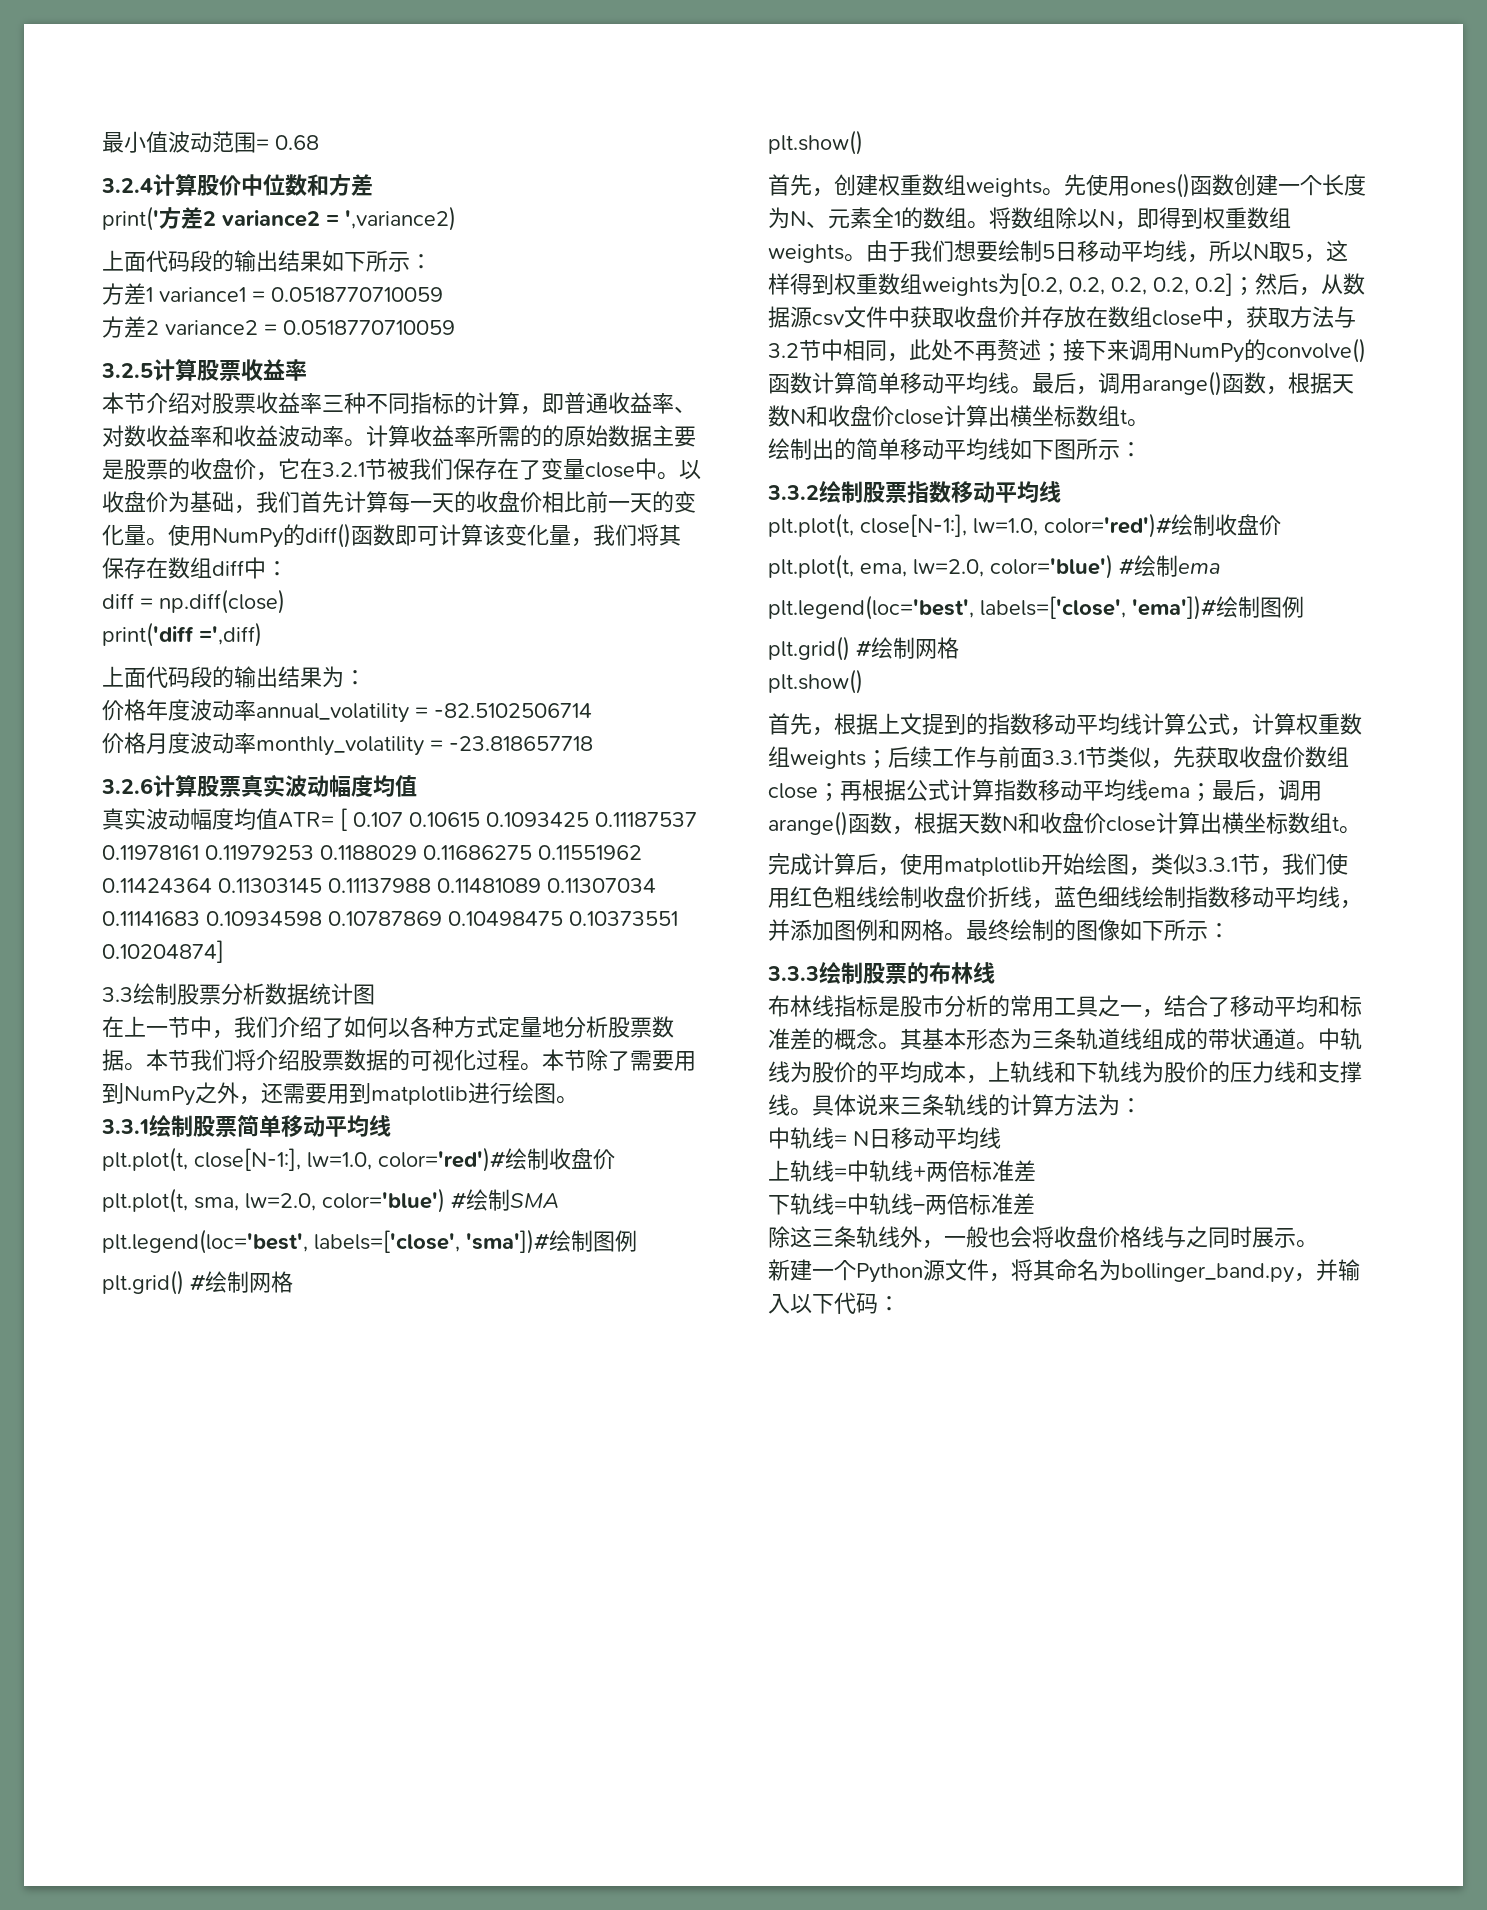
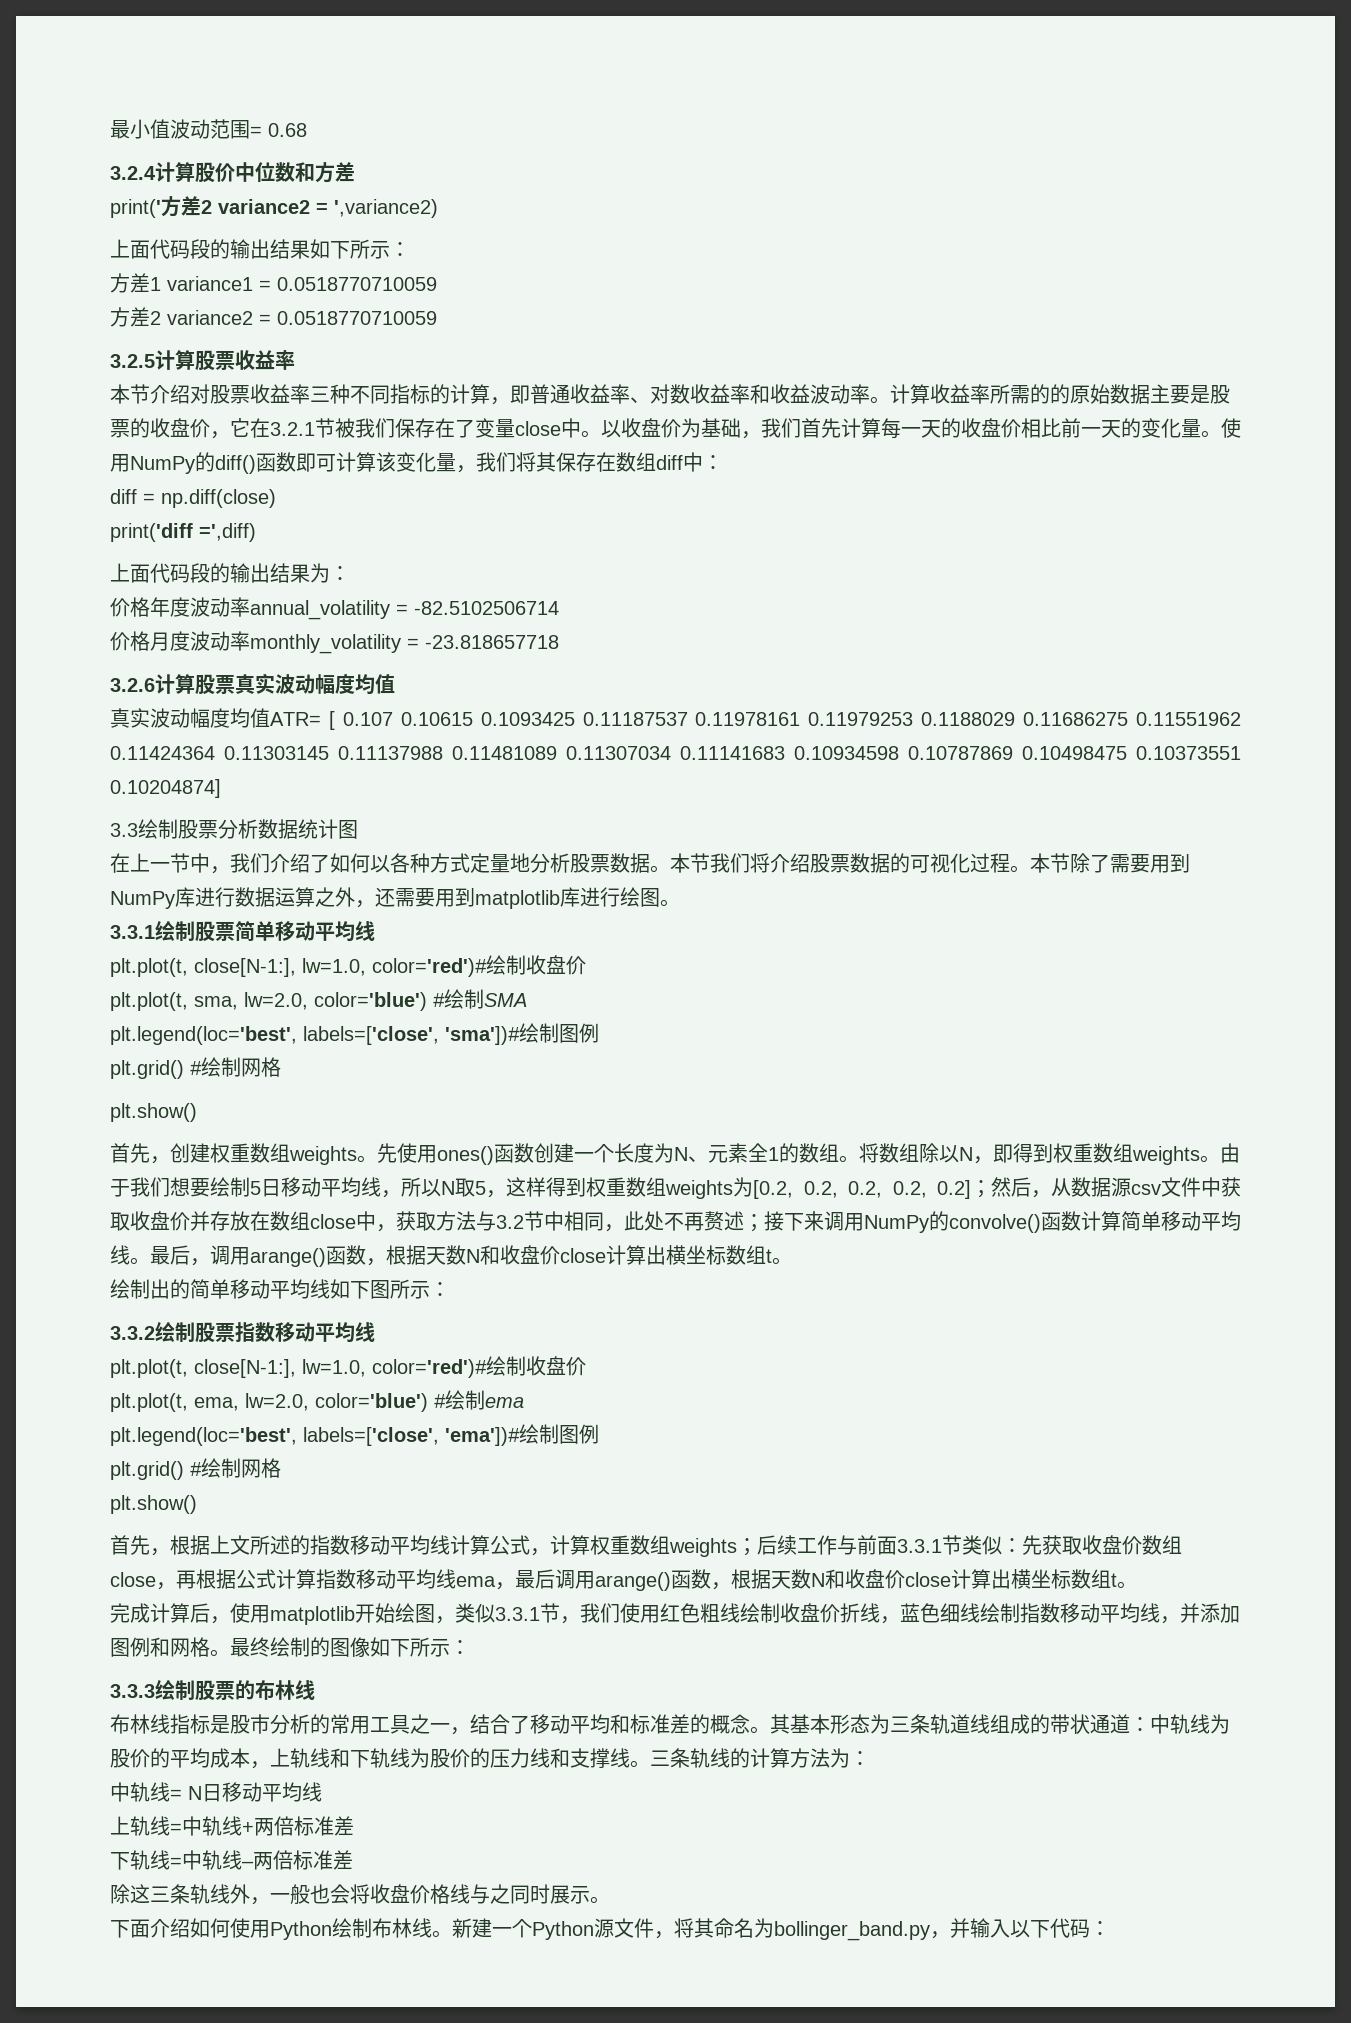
- 本节除了需要用到NumPy之外，还需要用到matplotlib进行绘图。
+ 本节除了需要用到NumPy库进行数据运算之外，还需要用到matplotlib库进行绘图。
- 首先，根据上文提到的指数移动平均线计算公式，计算权重数组weights；后续工作与前面3.3.1节类似，先获取收盘价数组close；再根据公式计算指数移动平均线ema；最后，调用arange()函数，根据天数N和收盘价close计算出横坐标数组t。
+ 首先，根据上文所述的指数移动平均线计算公式，计算权重数组weights；后续工作与前面3.3.1节类似：先获取收盘价数组close，再根据公式计算指数移动平均线ema，最后调用arange()函数，根据天数N和收盘价close计算出横坐标数组t。
- 其基本形态为三条轨道线组成的带状通道。中轨线为股价的平均成本，上轨线和下轨线为股价的压力线和支撑线。
+ 其基本形态为三条轨道线组成的带状通道：中轨线为股价的平均成本，上轨线和下轨线为股价的压力线和支撑线。
- 具体说来三条轨线的计算方法为：
+ 三条轨线的计算方法为：
+ 下面介绍如何使用Python绘制布林线。

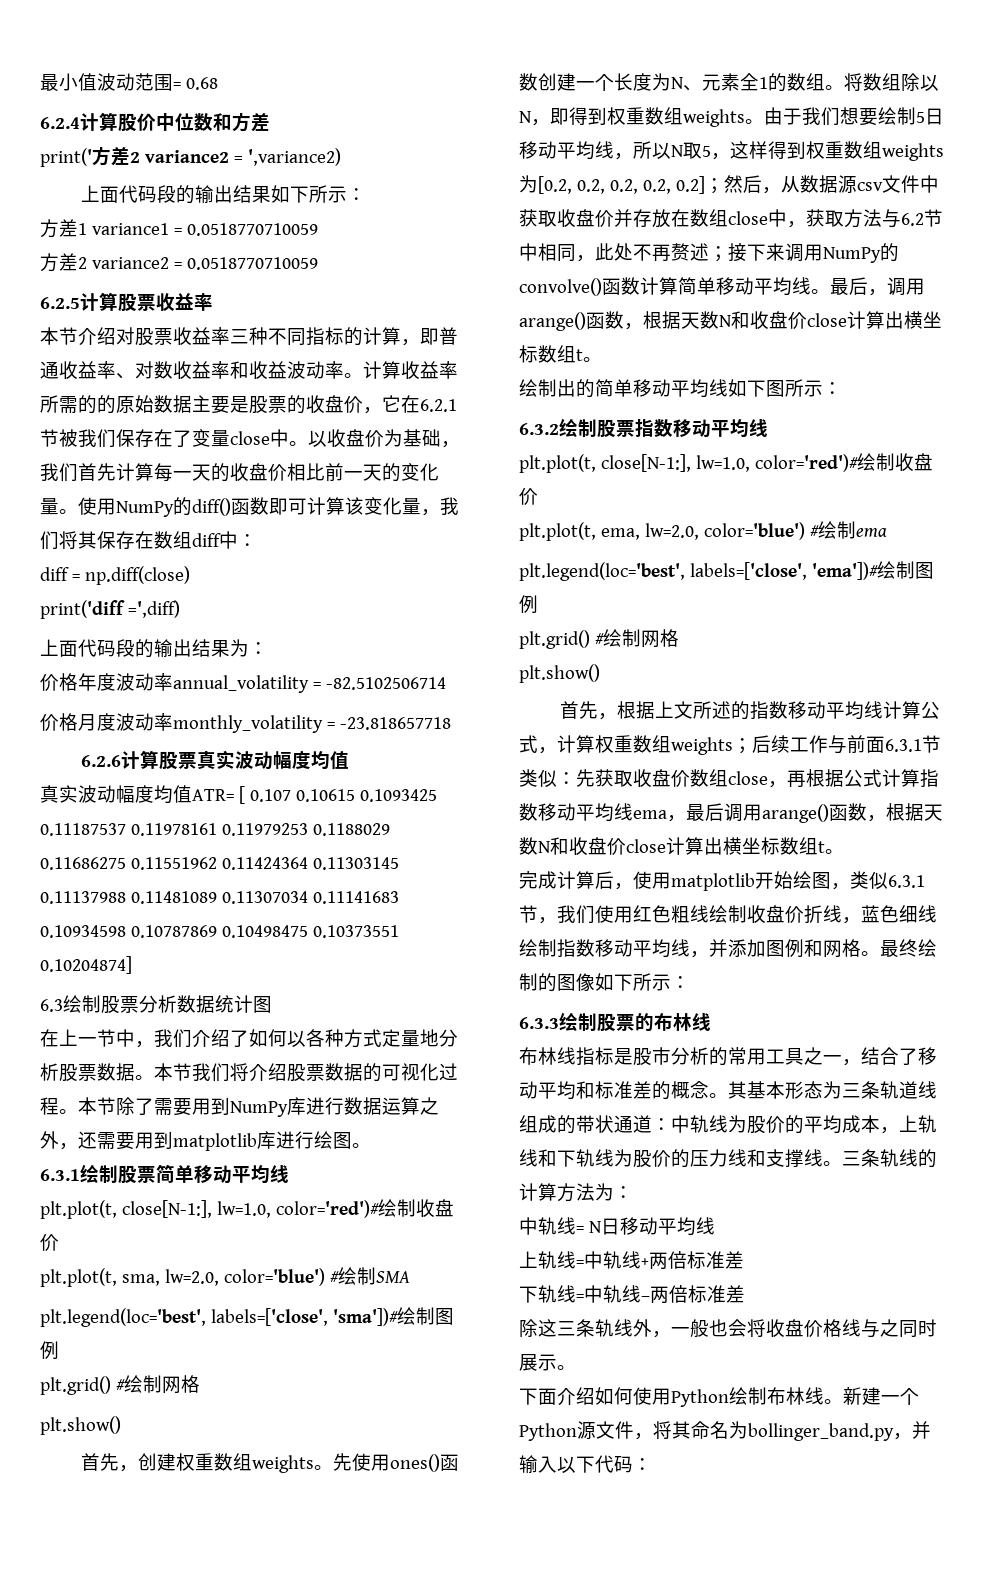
- 3.2.4计算股价中位数和方差
+ 6.2.4计算股价中位数和方差
- 3.2.5计算股票收益率
+ 6.2.5计算股票收益率
- 计算收益率所需的的原始数据主要是股票的收盘价，它在3.2.1节被我们保存在了变量close中。
+ 计算收益率所需的的原始数据主要是股票的收盘价，它在6.2.1节被我们保存在了变量close中。
- 3.2.6计算股票真实波动幅度均值
+ 6.2.6计算股票真实波动幅度均值
- 3.3绘制股票分析数据统计图
+ 6.3绘制股票分析数据统计图
- 3.3.1绘制股票简单移动平均线
+ 6.3.1绘制股票简单移动平均线
- 由于我们想要绘制5日移动平均线，所以N取5，这样得到权重数组weights为[0.2, 0.2, 0.2, 0.2, 0.2]；然后，从数据源csv文件中获取收盘价并存放在数组close中，获取方法与3.2节中相同，此处不再赘述；接下来调用NumPy的convolve()函数计算简单移动平均线。
+ 由于我们想要绘制5日移动平均线，所以N取5，这样得到权重数组weights为[0.2, 0.2, 0.2, 0.2, 0.2]；然后，从数据源csv文件中获取收盘价并存放在数组close中，获取方法与6.2节中相同，此处不再赘述；接下来调用NumPy的convolve()函数计算简单移动平均线。
- 3.3.2绘制股票指数移动平均线
+ 6.3.2绘制股票指数移动平均线
- 首先，根据上文所述的指数移动平均线计算公式，计算权重数组weights；后续工作与前面3.3.1节类似：先获取收盘价数组close，再根据公式计算指数移动平均线ema，最后调用arange()函数，根据天数N和收盘价close计算出横坐标数组t。
+ 首先，根据上文所述的指数移动平均线计算公式，计算权重数组weights；后续工作与前面6.3.1节类似：先获取收盘价数组close，再根据公式计算指数移动平均线ema，最后调用arange()函数，根据天数N和收盘价close计算出横坐标数组t。
- 完成计算后，使用matplotlib开始绘图，类似3.3.1节，我们使用红色粗线绘制收盘价折线，蓝色细线绘制指数移动平均线，并添加图例和网格。
+ 完成计算后，使用matplotlib开始绘图，类似6.3.1节，我们使用红色粗线绘制收盘价折线，蓝色细线绘制指数移动平均线，并添加图例和网格。
- 3.3.3绘制股票的布林线
+ 6.3.3绘制股票的布林线

